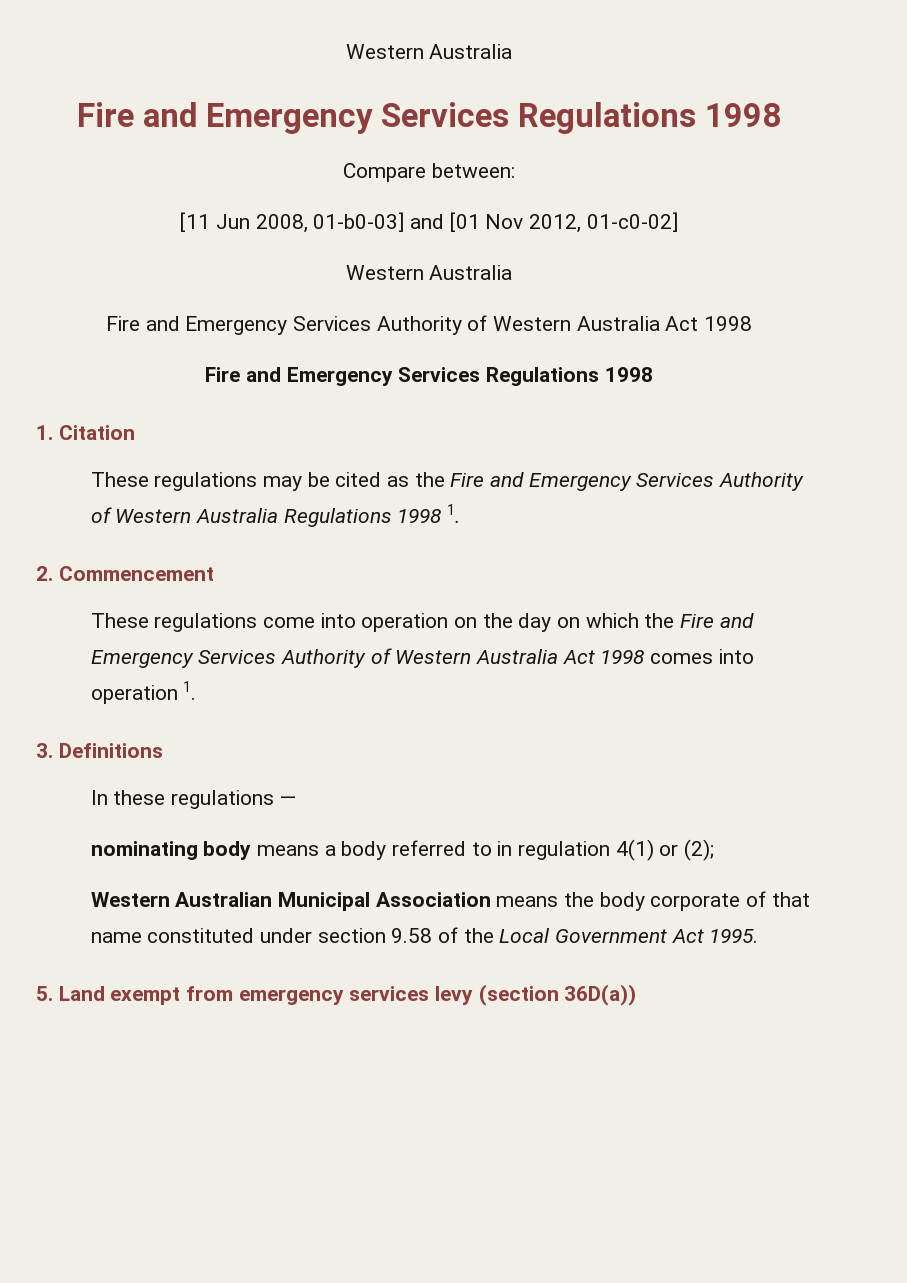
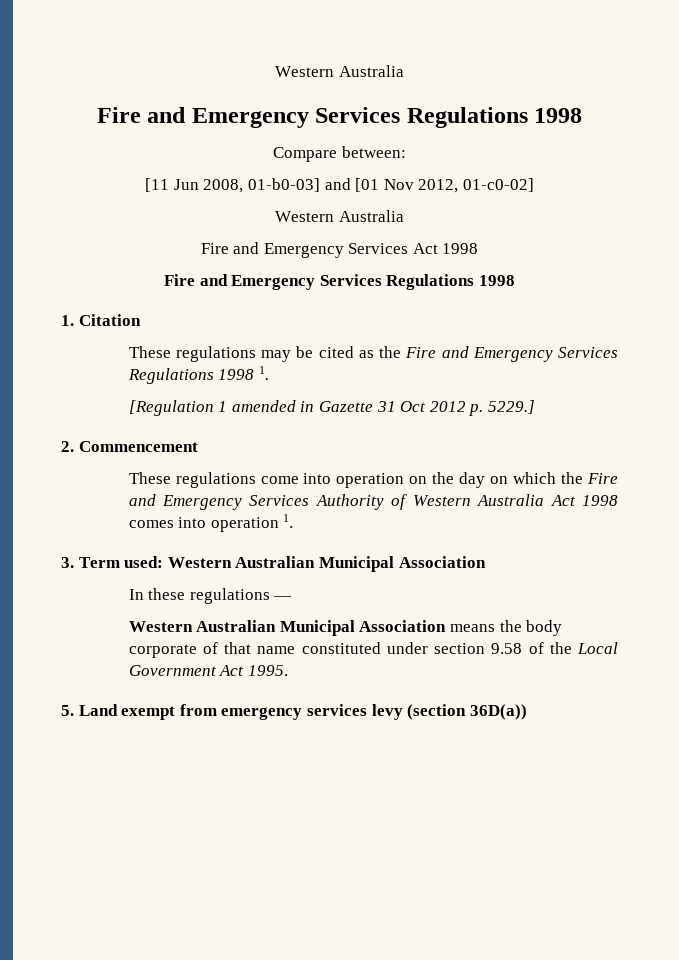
  [11 Jun 2008, 01-b0-03] and [01 Nov 2012, 01-c0-02]
  Western Australia
- Fire and Emergency Services Authority of Western Australia Act 1998
+ Fire and Emergency Services Act 1998
- These regulations may be cited as the Fire and Emergency Services Authority of Western Australia Regulations 1998 1.
+ These regulations may be cited as the Fire and Emergency Services Regulations 1998 1.
+ [Regulation 1 amended in Gazette 31 Oct 2012 p. 5229.]
- 3. Definitions
+ 3. Term used: Western Australian Municipal Association
  In these regulations —
- nominating body means a body referred to in regulation 4(1) or (2);

